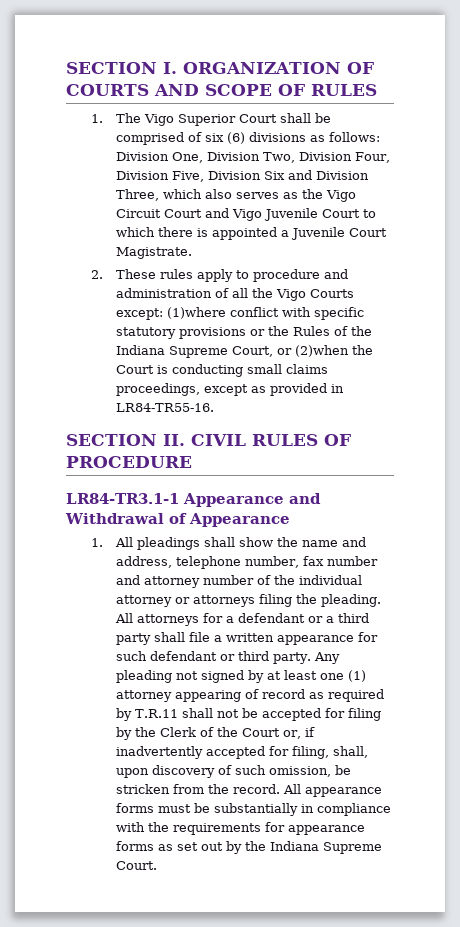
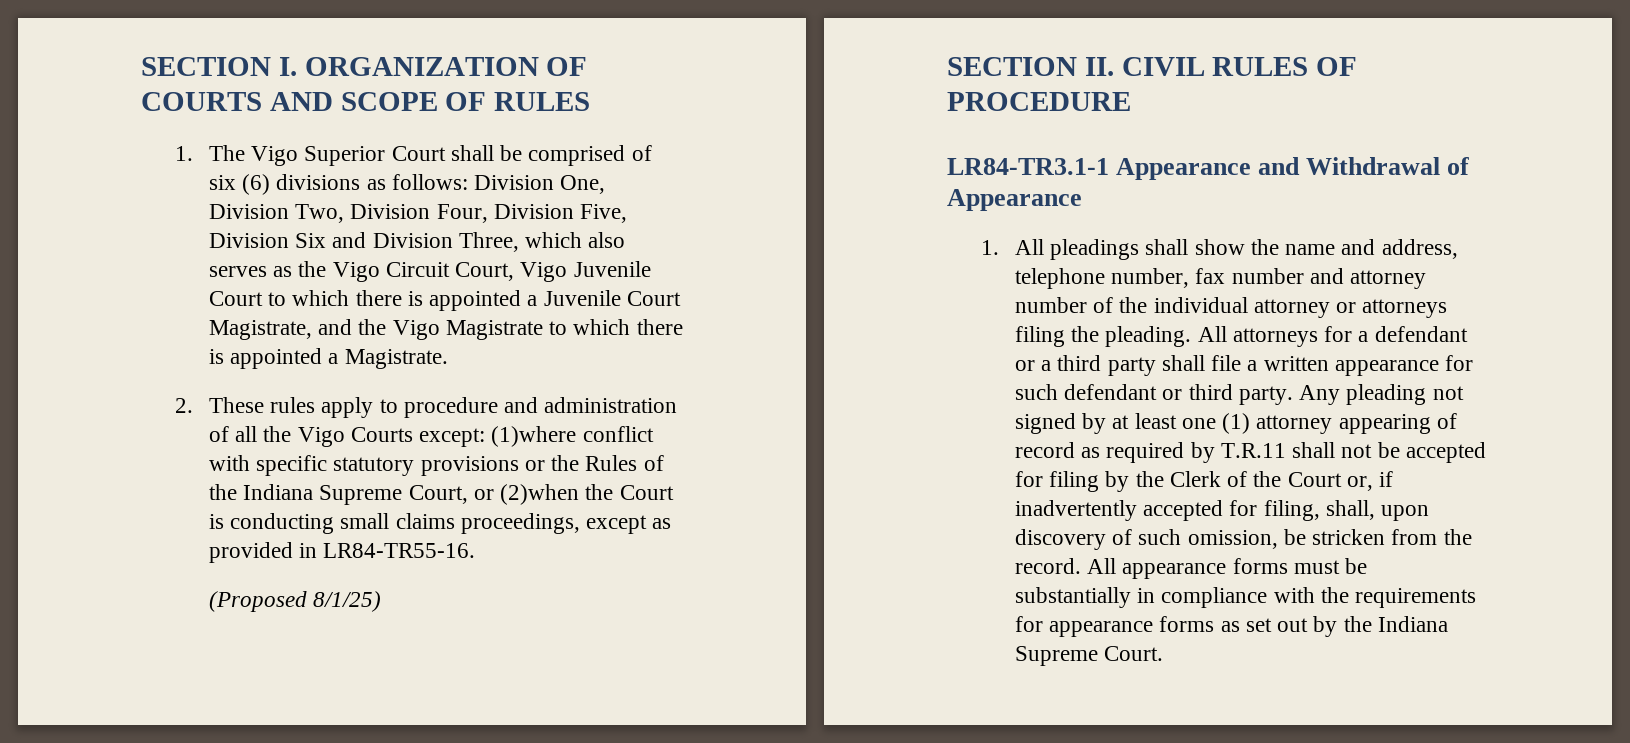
- 1. The Vigo Superior Court shall be comprised of six (6) divisions as follows: Division One, Division Two, Division Four, Division Five, Division Six and Division Three, which also serves as the Vigo Circuit Court and Vigo Juvenile Court to which there is appointed a Juvenile Court Magistrate.
+ 1. The Vigo Superior Court shall be comprised of six (6) divisions as follows: Division One, Division Two, Division Four, Division Five, Division Six and Division Three, which also serves as the Vigo Circuit Court, Vigo Juvenile Court to which there is appointed a Juvenile Court Magistrate, and the Vigo Magistrate to which there is appointed a Magistrate.
+ (Proposed 8/1/25)

